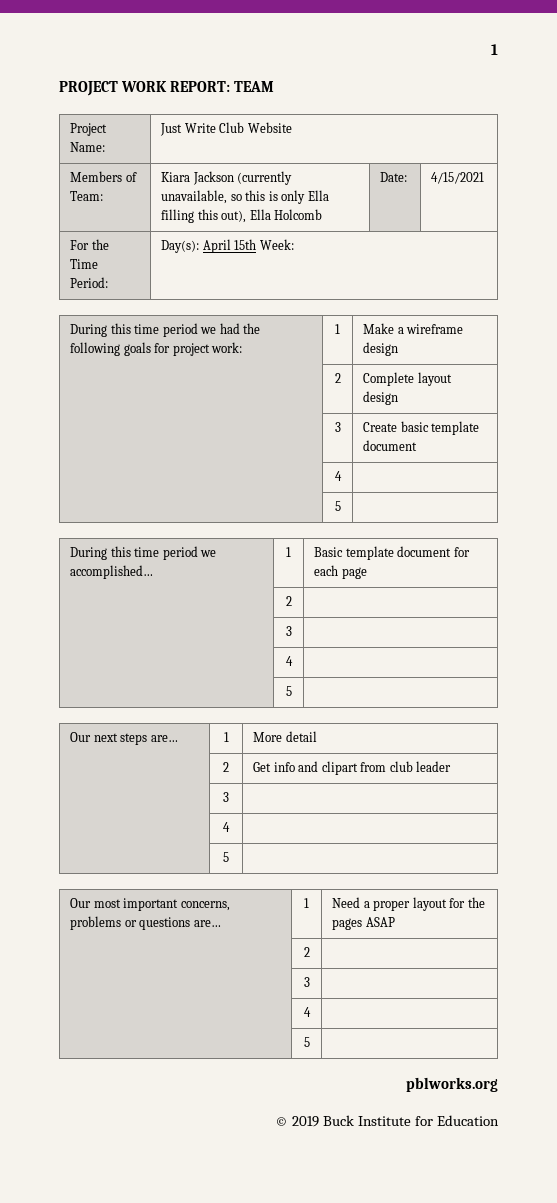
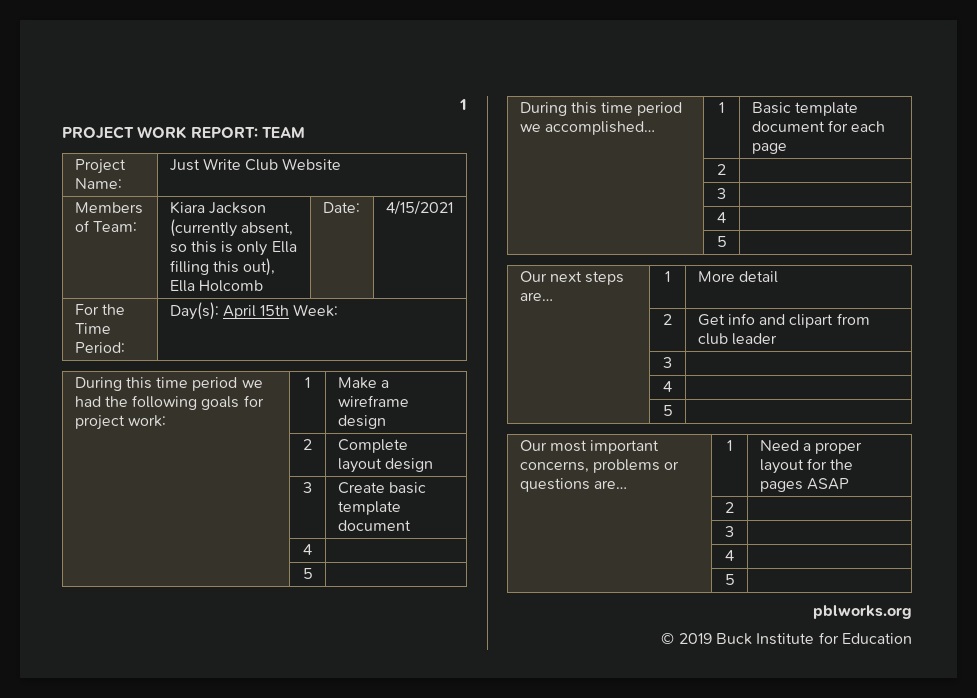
- Members of Team: | Kiara Jackson (currently unavailable, so this is only Ella filling this out), Ella Holcomb | Date: | 4/15/2021
+ Members of Team: | Kiara Jackson (currently absent, so this is only Ella filling this out), Ella Holcomb | Date: | 4/15/2021

